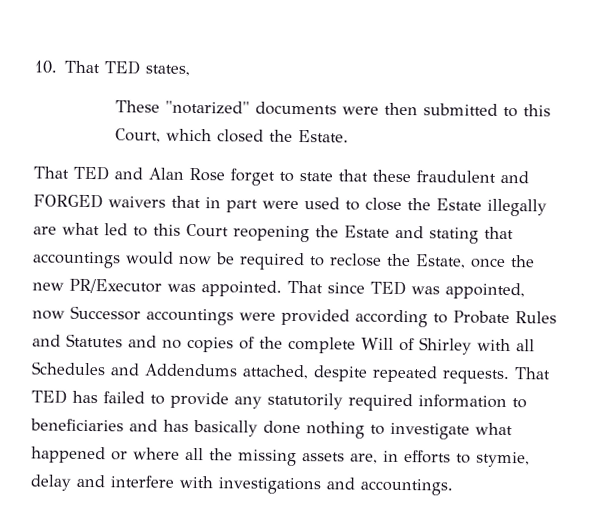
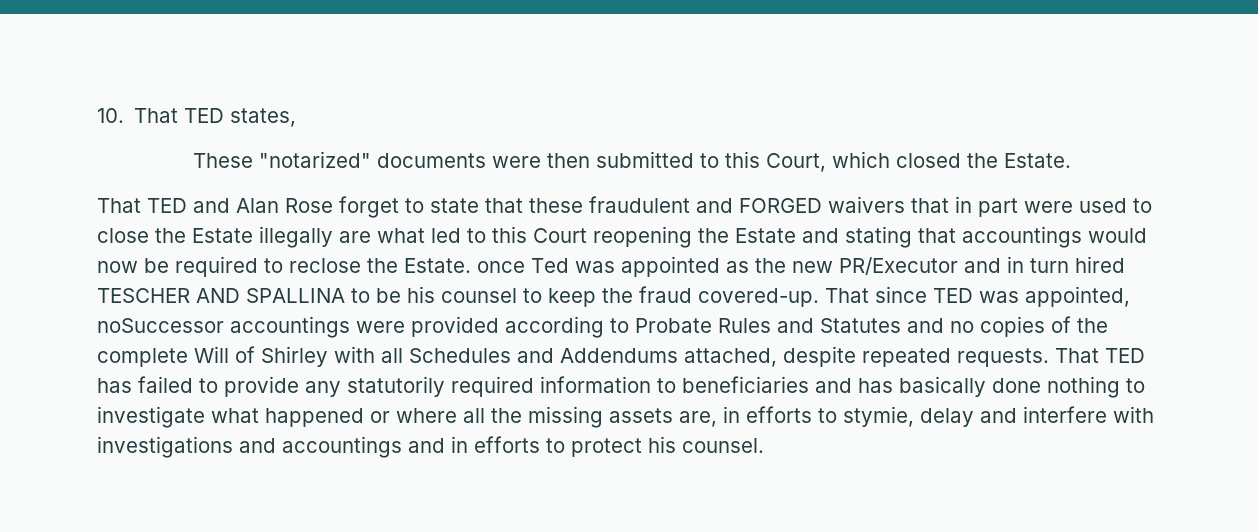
- That TED and Alan Rose forget to state that these fraudulent and FORGED waivers that in part were used to close the Estate illegally are what led to this Court reopening the Estate and stating that accountings would now be required to reclose the Estate, once the new PR/Executor was appointed.
+ That TED and Alan Rose forget to state that these fraudulent and FORGED waivers that in part were used to close the Estate illegally are what led to this Court reopening the Estate and stating that accountings would now be required to reclose the Estate. once Ted was appointed as the new PR/Executor and in turn hired TESCHER AND SPALLINA to be his counsel to keep the fraud covered-up.
- That since TED was appointed, now Successor accountings were provided according to Probate Rules and Statutes and no copies of the complete Will of Shirley with all Schedules and Addendums attached, despite repeated requests.
+ That since TED was appointed, noSuccessor accountings were provided according to Probate Rules and Statutes and no copies of the complete Will of Shirley with all Schedules and Addendums attached, despite repeated requests.
- That TED has failed to provide any statutorily required information to beneficiaries and has basically done nothing to investigate what happened or where all the missing assets are, in efforts to stymie, delay and interfere with investigations and accountings.
+ That TED has failed to provide any statutorily required information to beneficiaries and has basically done nothing to investigate what happened or where all the missing assets are, in efforts to stymie, delay and interfere with investigations and accountings and in efforts to protect his counsel.

